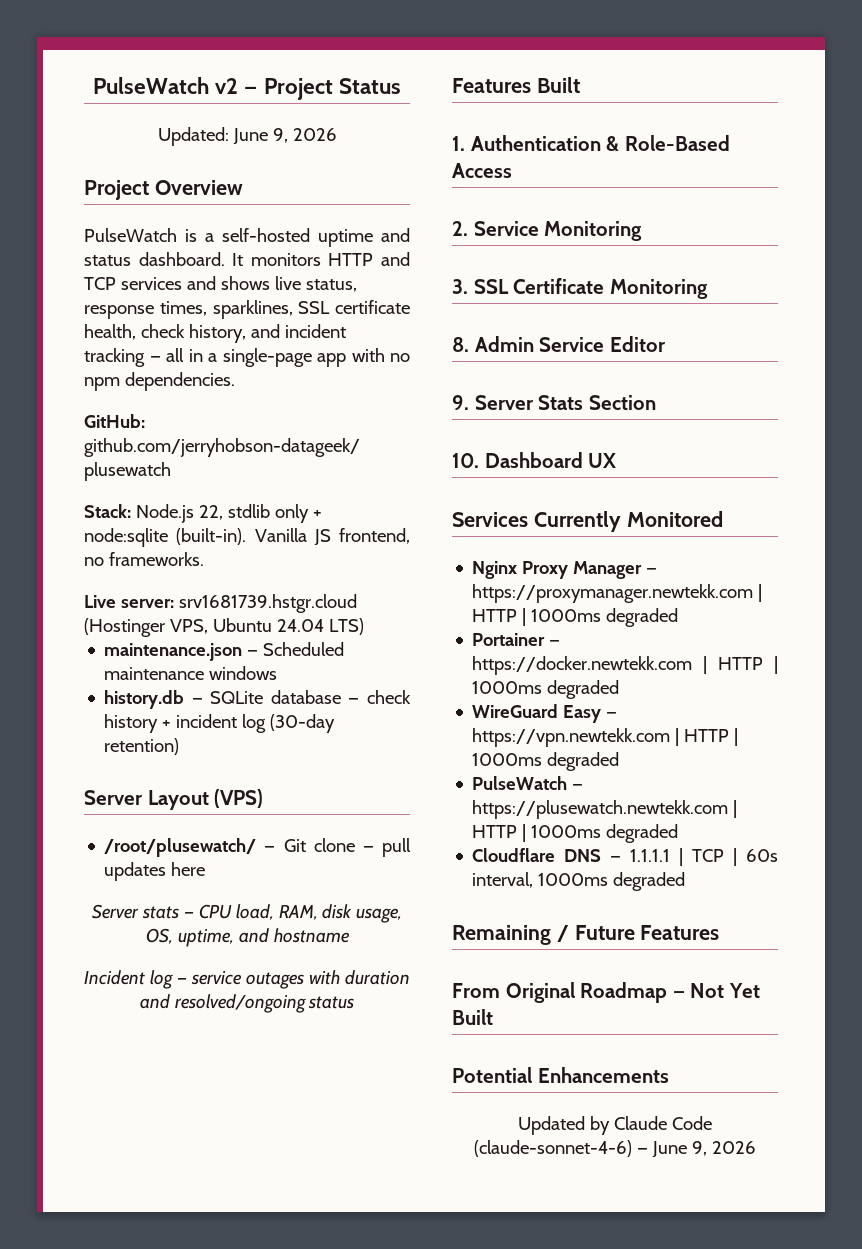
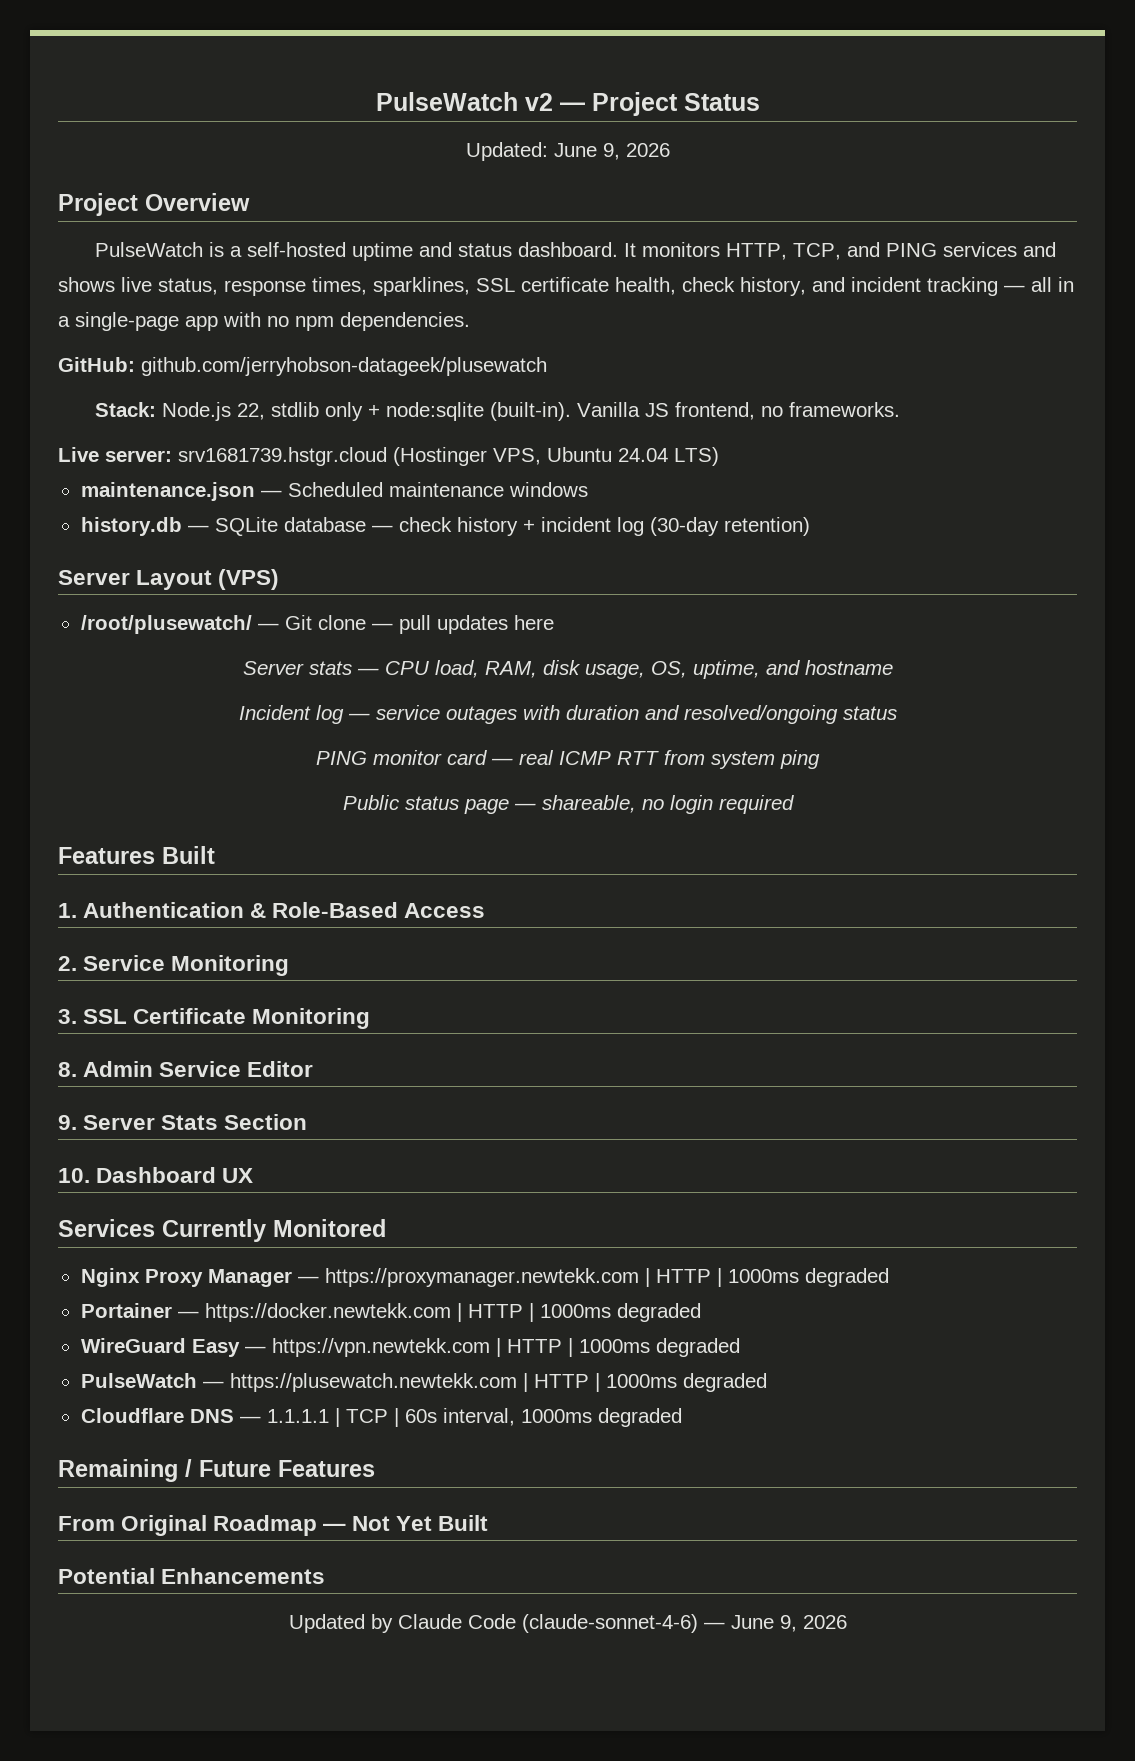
- It monitors HTTP and TCP services and shows live status, response times, sparklines, SSL certificate health, check history, and incident tracking — all in a single-page app with no npm dependencies.
+ It monitors HTTP, TCP, and PING services and shows live status, response times, sparklines, SSL certificate health, check history, and incident tracking — all in a single-page app with no npm dependencies.
+ PING monitor card — real ICMP RTT from system ping
+ Public status page — shareable, no login required

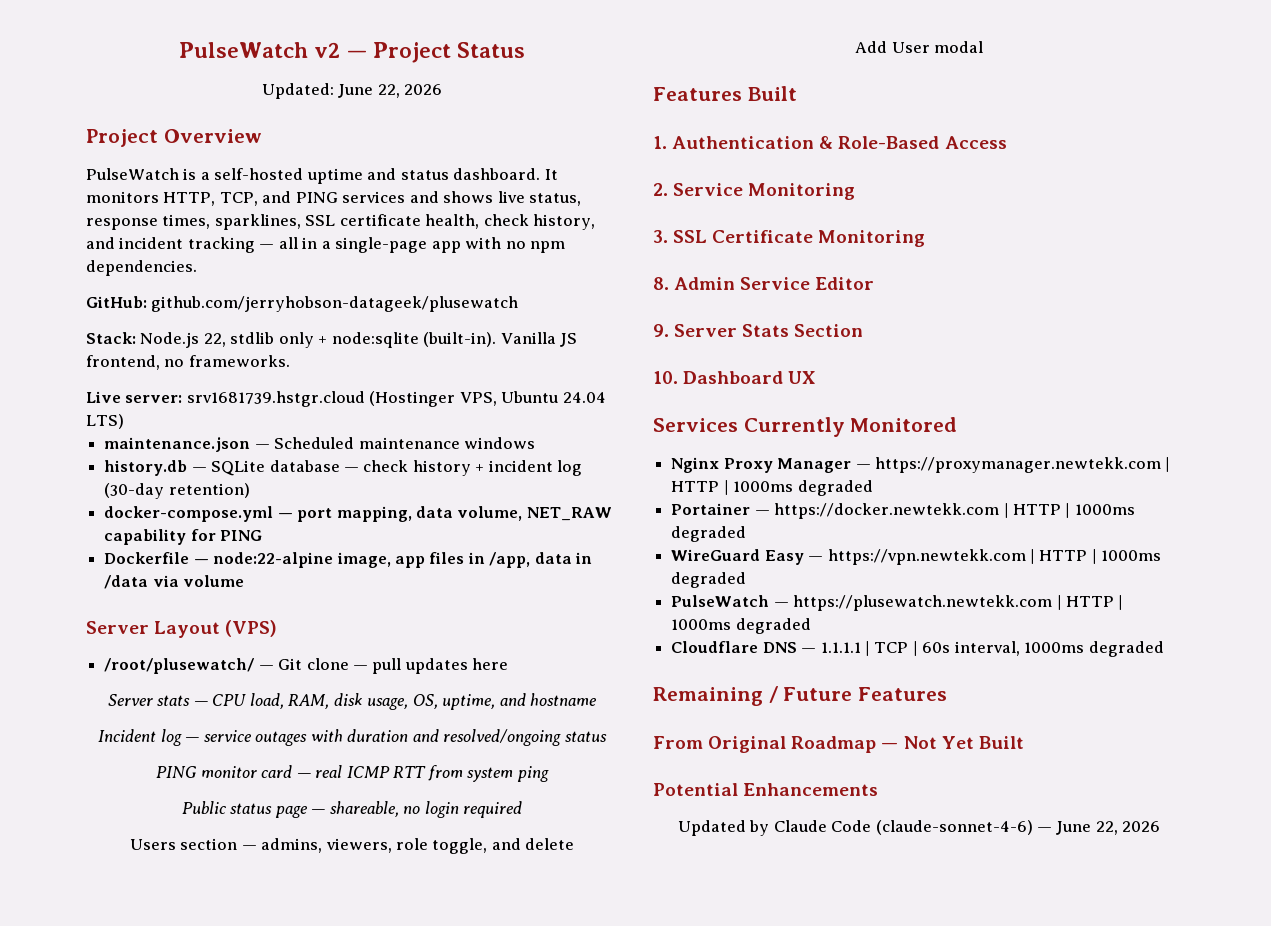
- Updated: June 9, 2026
+ Updated: June 22, 2026
+ docker-compose.yml — port mapping, data volume, NET_RAW capability for PING
+ Dockerfile — node:22-alpine image, app files in /app, data in /data via volume
+ Users section — admins, viewers, role toggle, and delete
+ Add User modal
- Updated by Claude Code (claude-sonnet-4-6) — June 9, 2026
+ Updated by Claude Code (claude-sonnet-4-6) — June 22, 2026

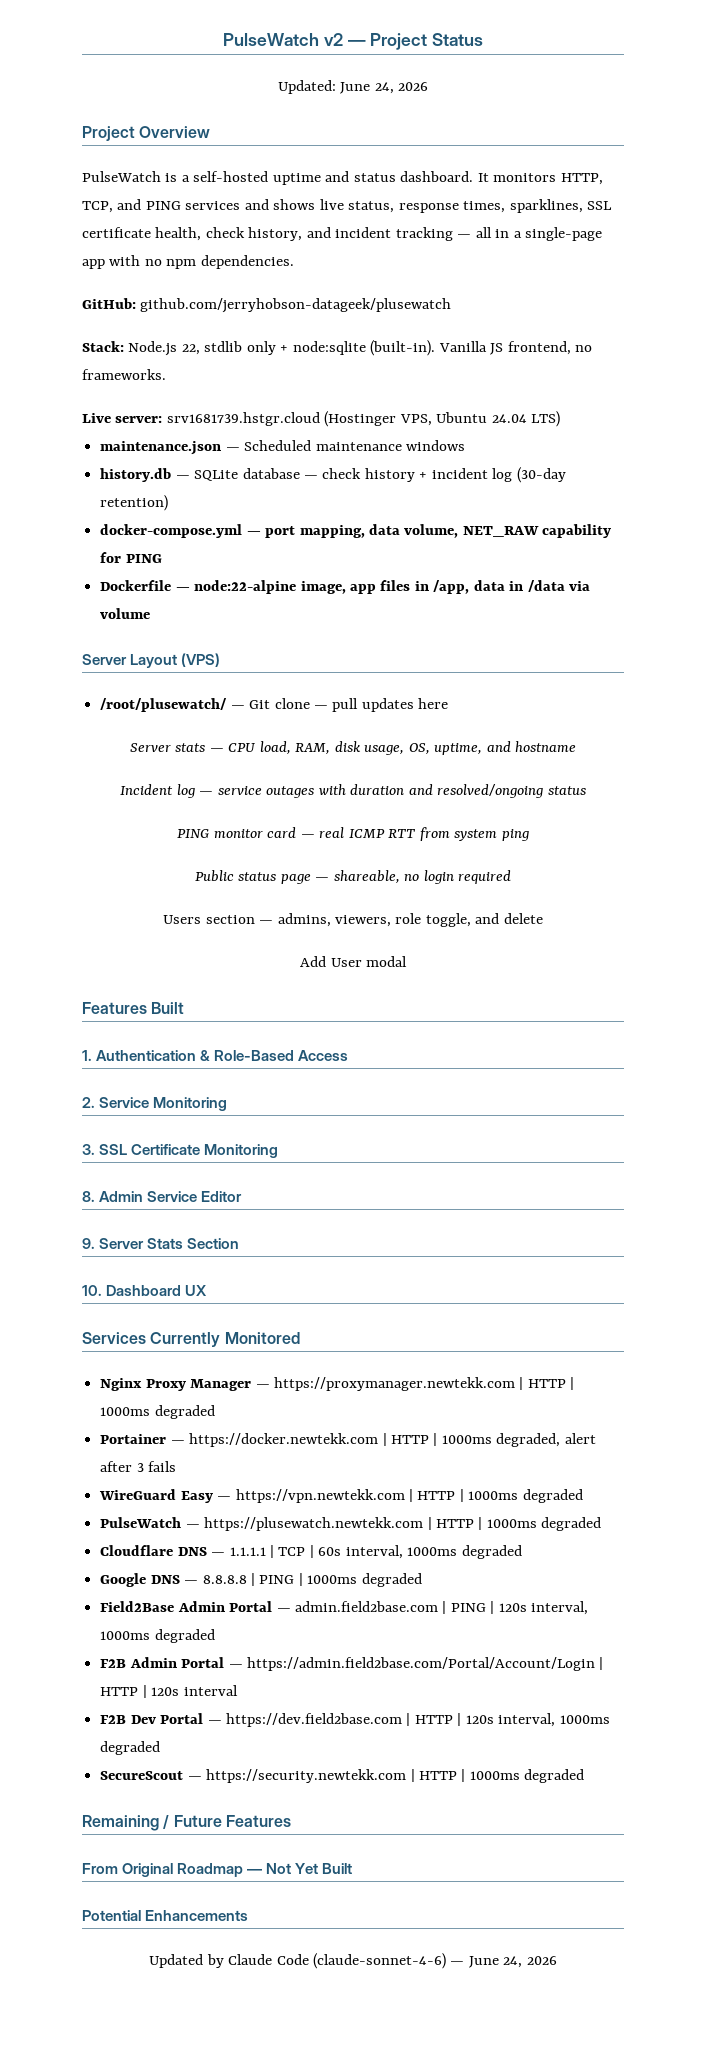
- Updated: June 22, 2026
+ Updated: June 24, 2026
- Portainer — https://docker.newtekk.com | HTTP | 1000ms degraded
+ Portainer — https://docker.newtekk.com | HTTP | 1000ms degraded, alert after 3 fails
+ Google DNS — 8.8.8.8 | PING | 1000ms degraded
+ Field2Base Admin Portal — admin.field2base.com | PING | 120s interval, 1000ms degraded
+ F2B Admin Portal — https://admin.field2base.com/Portal/Account/Login | HTTP | 120s interval
+ F2B Dev Portal — https://dev.field2base.com | HTTP | 120s interval, 1000ms degraded
+ SecureScout — https://security.newtekk.com | HTTP | 1000ms degraded
- Updated by Claude Code (claude-sonnet-4-6) — June 22, 2026
+ Updated by Claude Code (claude-sonnet-4-6) — June 24, 2026

